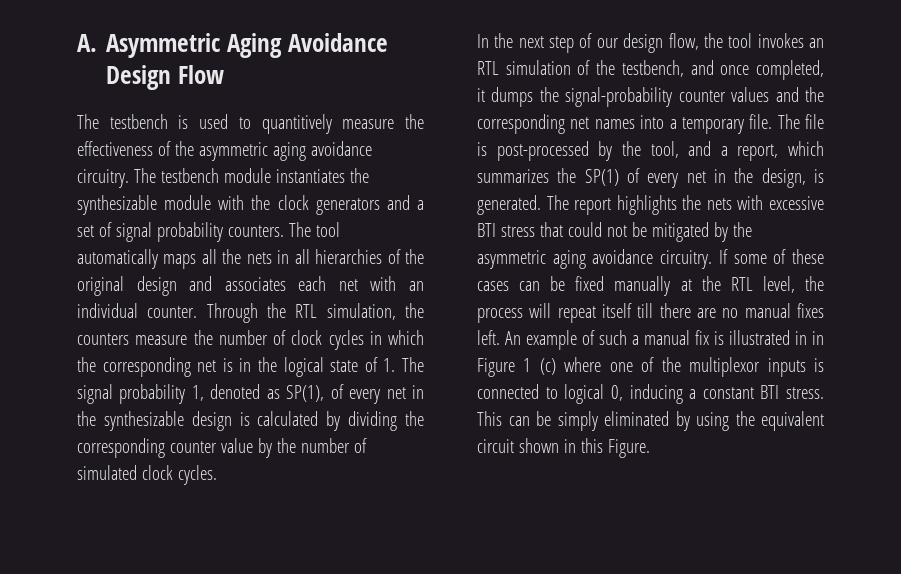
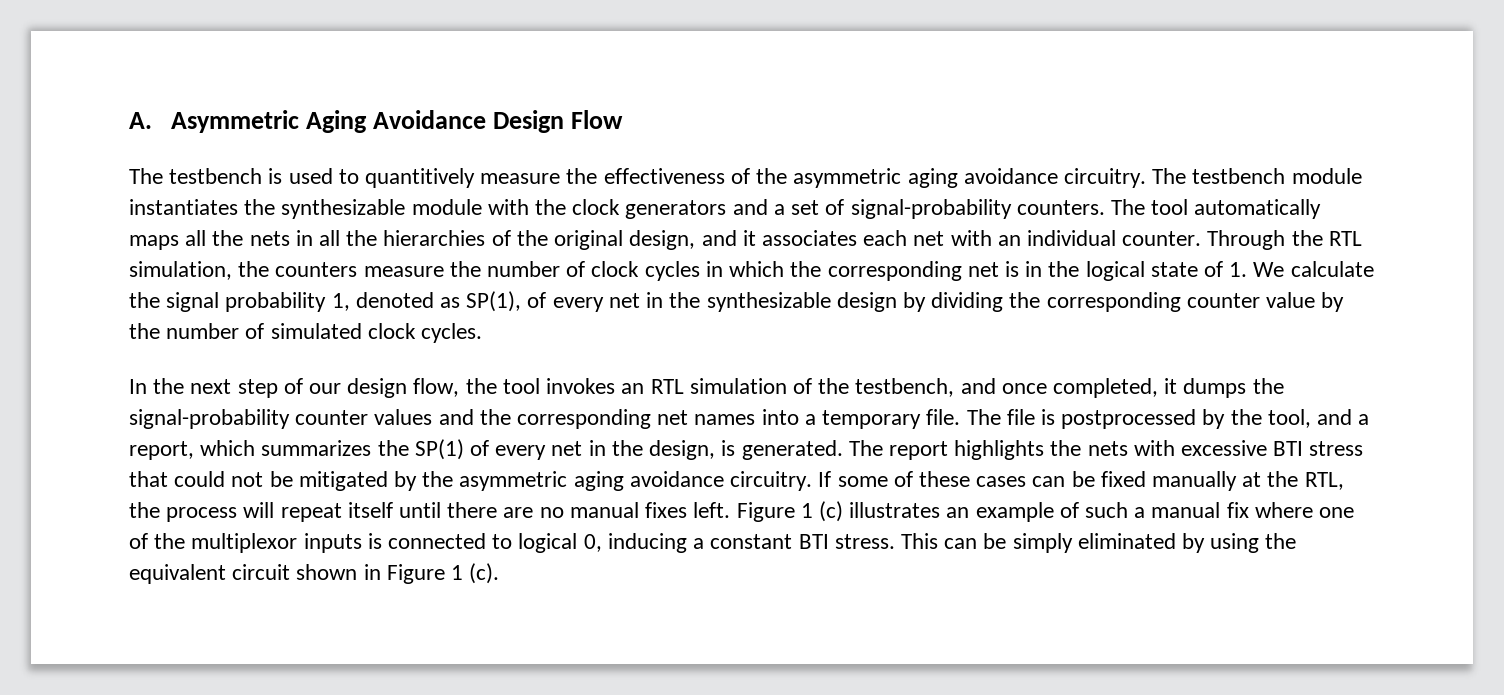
- The testbench module instantiates the synthesizable module with the clock generators and a set of signal probability counters.
+ The testbench module instantiates the synthesizable module with the clock generators and a set of signal-probability counters.
- The tool automatically maps all the nets in all hierarchies of the original design and associates each net with an individual counter.
+ The tool automatically maps all the nets in all the hierarchies of the original design, and it associates each net with an individual counter.
- Through the RTL simulation, the counters measure the number of clock cycles in which the corresponding net is in the logical state of 1. The signal probability 1, denoted as SP(1), of every net in the synthesizable design is calculated by dividing the corresponding counter value by the number of simulated clock cycles.
+ Through the RTL simulation, the counters measure the number of clock cycles in which the corresponding net is in the logical state of 1. We calculate the signal probability 1, denoted as SP(1), of every net in the synthesizable design by dividing the corresponding counter value by the number of simulated clock cycles.
- The file is post-processed by the tool, and a report, which summarizes the SP(1) of every net in the design, is generated.
+ The file is postprocessed by the tool, and a report, which summarizes the SP(1) of every net in the design, is generated.
- If some of these cases can be fixed manually at the RTL level, the process will repeat itself till there are no manual fixes left.
+ If some of these cases can be fixed manually at the RTL, the process will repeat itself until there are no manual fixes left.
- An example of such a manual fix is illustrated in in Figure 1 (c) where one of the multiplexor inputs is connected to logical 0, inducing a constant BTI stress.
+ Figure 1 (c) illustrates an example of such a manual fix where one of the multiplexor inputs is connected to logical 0, inducing a constant BTI stress.
- This can be simply eliminated by using the equivalent circuit shown in this Figure.
+ This can be simply eliminated by using the equivalent circuit shown in Figure 1 (c).

